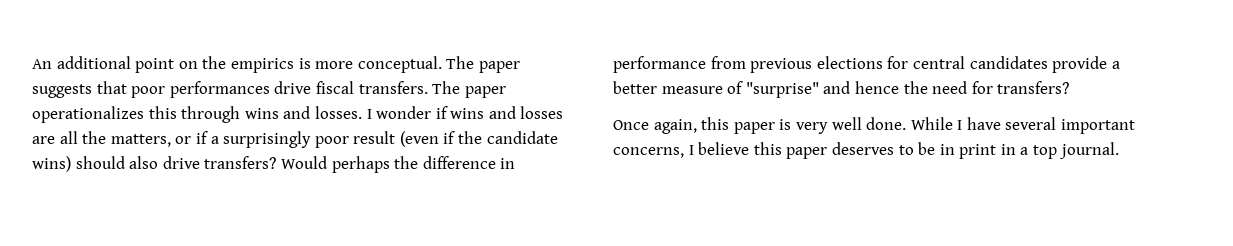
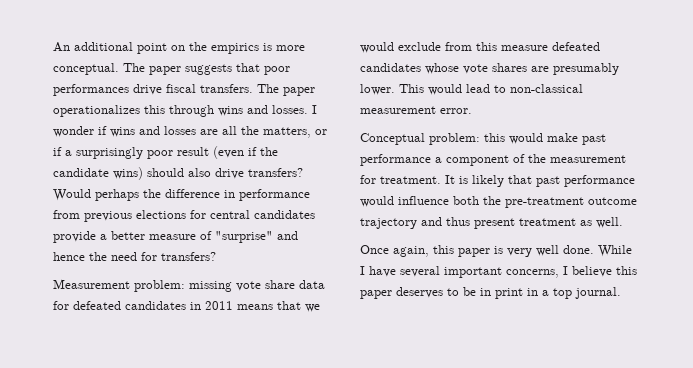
+ Measurement problem: missing vote share data for defeated candidates in 2011 means that we would exclude from this measure defeated candidates whose vote shares are presumably lower. This would lead to non-classical measurement error.
+ Conceptual problem: this would make past performance a component of the measurement for treatment. It is likely that past performance would influence both the pre-treatment outcome trajectory and thus present treatment as well.

